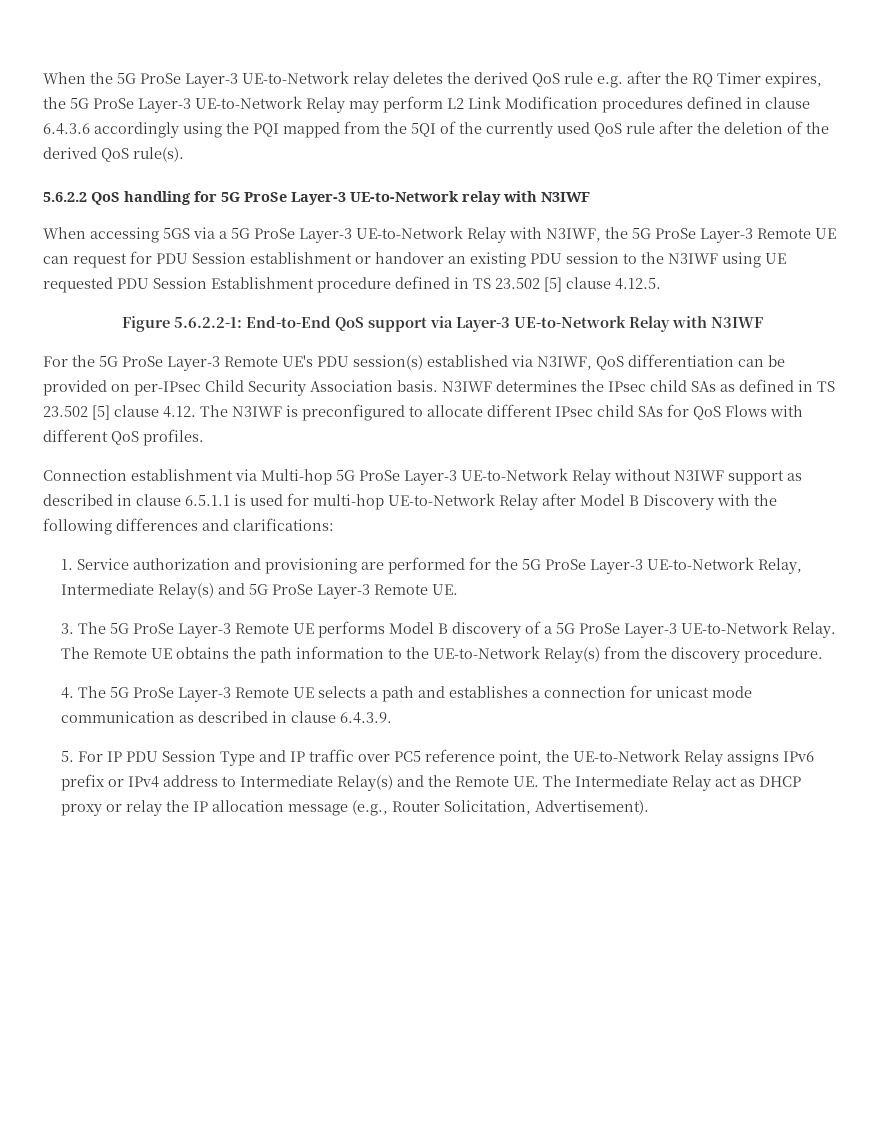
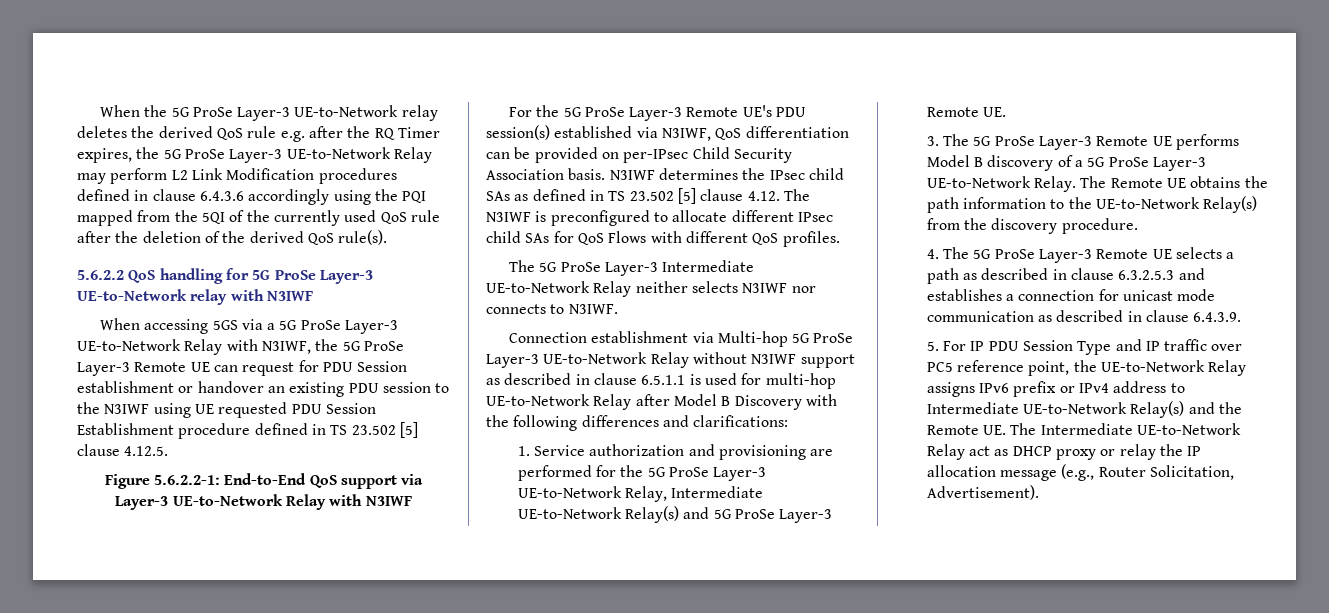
+ The 5G ProSe Layer-3 Intermediate UE-to-Network Relay neither selects N3IWF nor connects to N3IWF.
- 1. Service authorization and provisioning are performed for the 5G ProSe Layer-3 UE-to-Network Relay, Intermediate Relay(s) and 5G ProSe Layer-3 Remote UE.
+ 1. Service authorization and provisioning are performed for the 5G ProSe Layer-3 UE-to-Network Relay, Intermediate UE-to-Network Relay(s) and 5G ProSe Layer-3 Remote UE.
- 4. The 5G ProSe Layer-3 Remote UE selects a path and establishes a connection for unicast mode communication as described in clause 6.4.3.9.
+ 4. The 5G ProSe Layer-3 Remote UE selects a path as described in clause 6.3.2.5.3 and establishes a connection for unicast mode communication as described in clause 6.4.3.9.
- 5. For IP PDU Session Type and IP traffic over PC5 reference point, the UE-to-Network Relay assigns IPv6 prefix or IPv4 address to Intermediate Relay(s) and the Remote UE. The Intermediate Relay act as DHCP proxy or relay the IP allocation message (e.g., Router Solicitation, Advertisement).
+ 5. For IP PDU Session Type and IP traffic over PC5 reference point, the UE-to-Network Relay assigns IPv6 prefix or IPv4 address to Intermediate UE-to-Network Relay(s) and the Remote UE. The Intermediate UE-to-Network Relay act as DHCP proxy or relay the IP allocation message (e.g., Router Solicitation, Advertisement).

